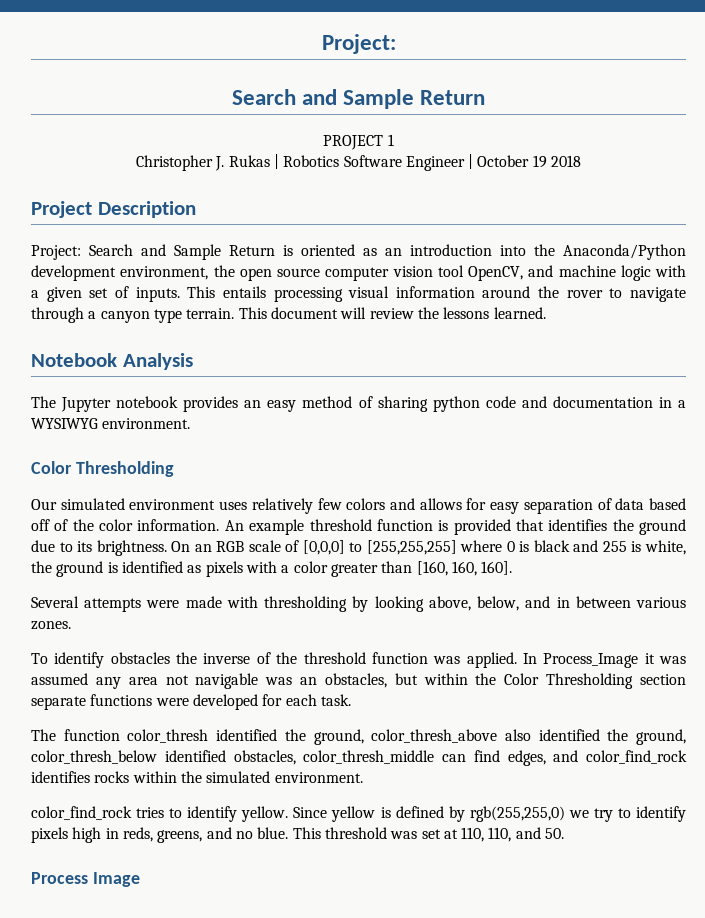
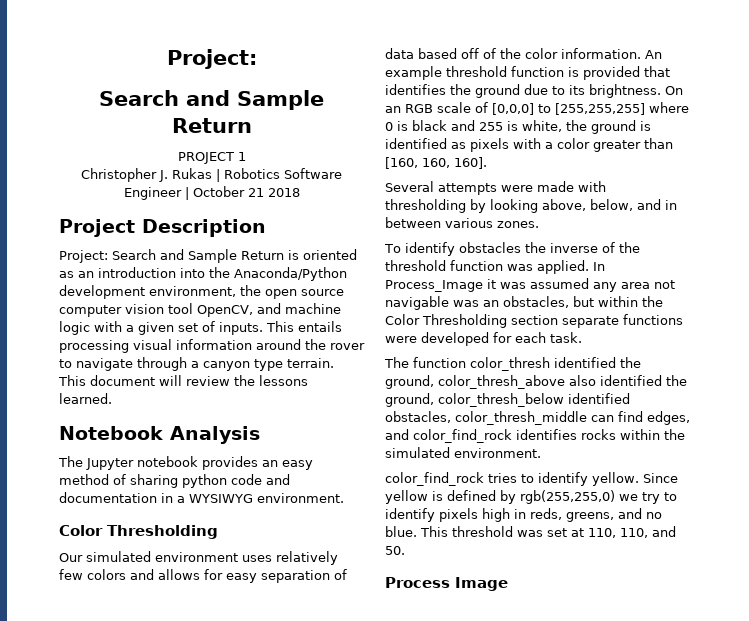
- Christopher J. Rukas | Robotics Software Engineer | October 19 2018
+ Christopher J. Rukas | Robotics Software Engineer | October 21 2018

